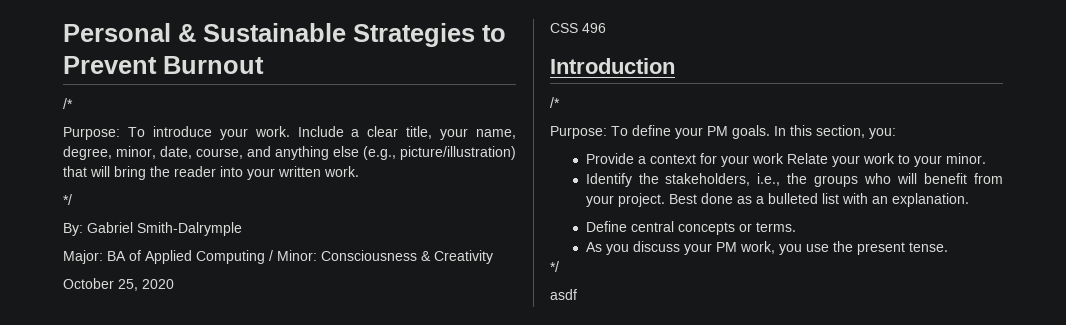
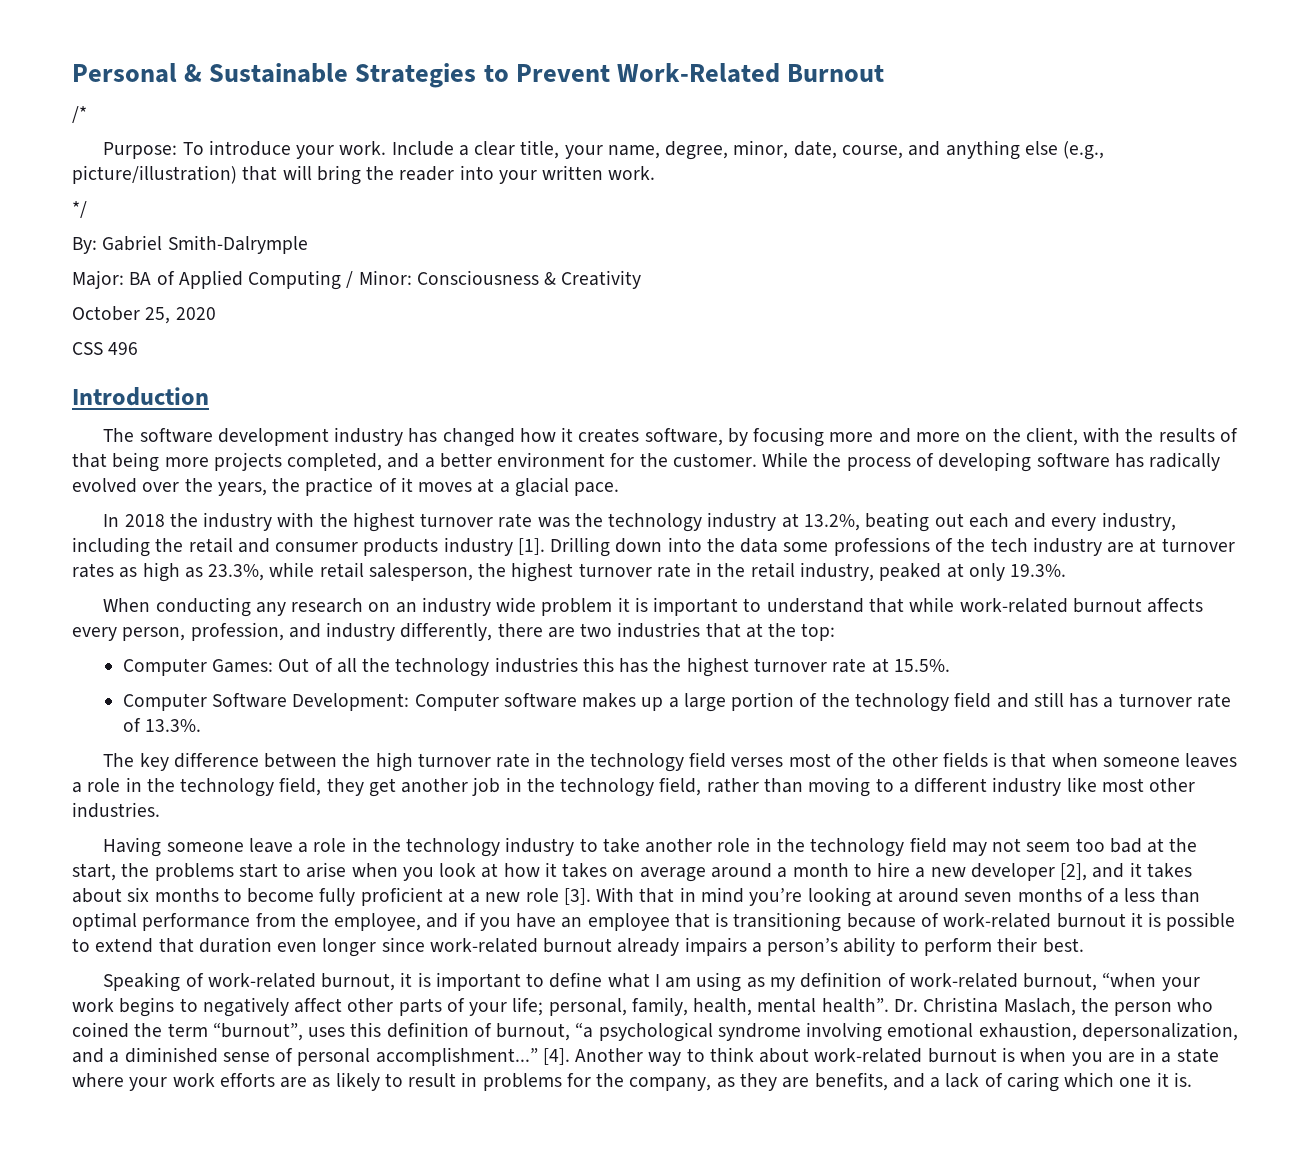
- Personal & Sustainable Strategies to Prevent Burnout
+ Personal & Sustainable Strategies to Prevent Work-Related Burnout
  Introduction
- /*
- Purpose: To define your PM goals. In this section, you:
- Provide a context for your work Relate your work to your minor.
- Identify the stakeholders, i.e., the groups who will benefit from your project. Best done as a bulleted list with an explanation.
- Define central concepts or terms.
- As you discuss your PM work, you use the present tense.
- */
- asdf
+ The software development industry has changed how it creates software, by focusing more and more on the client, with the results of that being more projects completed, and a better environment for the customer. While the process of developing software has radically evolved over the years, the practice of it moves at a glacial pace.
+ In 2018 the industry with the highest turnover rate was the technology industry at 13.2%, beating out each and every industry, including the retail and consumer products industry [1]. Drilling down into the data some professions of the tech industry are at turnover rates as high as 23.3%, while retail salesperson, the highest turnover rate in the retail industry, peaked at only 19.3%.
+ When conducting any research on an industry wide problem it is important to understand that while work-related burnout affects every person, profession, and industry differently, there are two industries that at the top:
+ Computer Games: Out of all the technology industries this has the highest turnover rate at 15.5%.
+ Computer Software Development: Computer software makes up a large portion of the technology field and still has a turnover rate of 13.3%.
+ The key difference between the high turnover rate in the technology field verses most of the other fields is that when someone leaves a role in the technology field, they get another job in the technology field, rather than moving to a different industry like most other industries.
+ Having someone leave a role in the technology industry to take another role in the technology field may not seem too bad at the start, the problems start to arise when you look at how it takes on average around a month to hire a new developer [2], and it takes about six months to become fully proficient at a new role [3]. With that in mind you’re looking at around seven months of a less than optimal performance from the employee, and if you have an employee that is transitioning because of work-related burnout it is possible to extend that duration even longer since work-related burnout already impairs a person’s ability to perform their best.
+ Speaking of work-related burnout, it is important to define what I am using as my definition of work-related burnout, “when your work begins to negatively affect other parts of your life; personal, family, health, mental health”. Dr. Christina Maslach, the person who coined the term “burnout”, uses this definition of burnout, “a psychological syndrome involving emotional exhaustion, depersonalization, and a diminished sense of personal accomplishment...” [4]. Another way to think about work-related burnout is when you are in a state where your work efforts are as likely to result in problems for the company, as they are benefits, and a lack of caring which one it is.

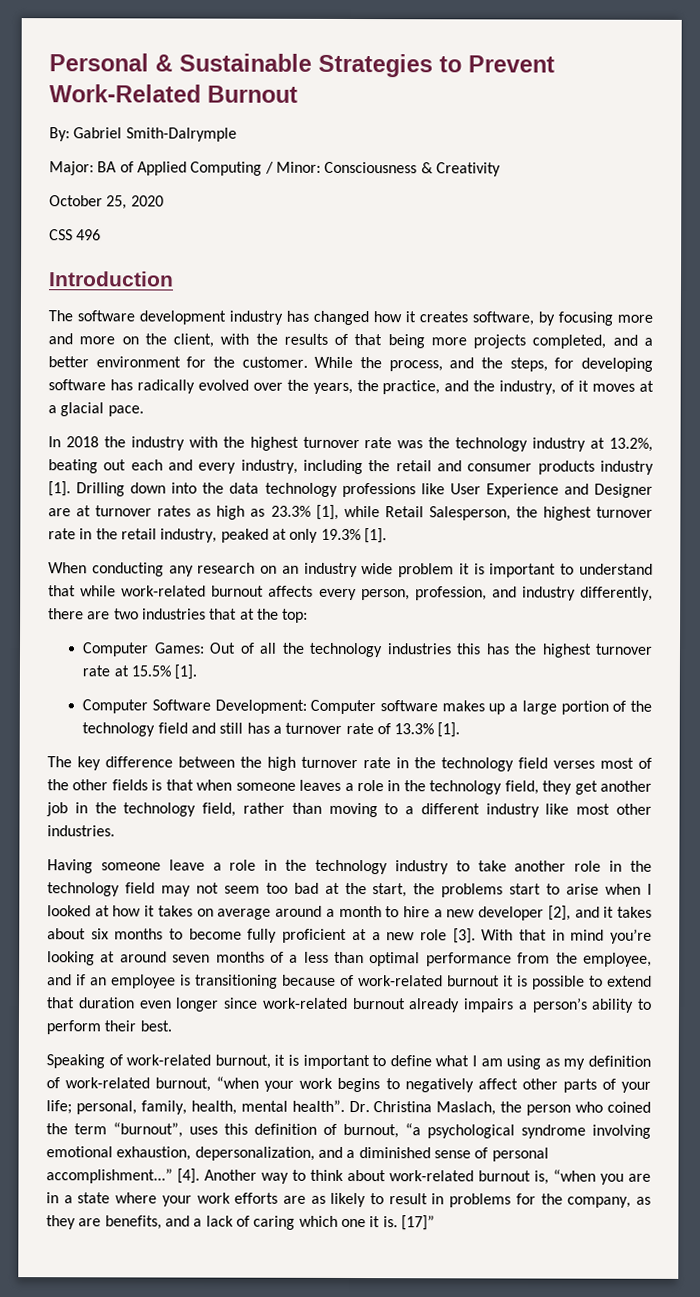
- /*
- Purpose: To introduce your work. Include a clear title, your name, degree, minor, date, course, and anything else (e.g., picture/illustration) that will bring the reader into your written work.
- */
- While the process of developing software has radically evolved over the years, the practice of it moves at a glacial pace.
+ While the process, and the steps, for developing software has radically evolved over the years, the practice, and the industry, of it moves at a glacial pace.
- Drilling down into the data some professions of the tech industry are at turnover rates as high as 23.3%, while retail salesperson, the highest turnover rate in the retail industry, peaked at only 19.3%.
+ Drilling down into the data technology professions like User Experience and Designer are at turnover rates as high as 23.3% [1], while Retail Salesperson, the highest turnover rate in the retail industry, peaked at only 19.3% [1].
- Computer Games: Out of all the technology industries this has the highest turnover rate at 15.5%.
+ Computer Games: Out of all the technology industries this has the highest turnover rate at 15.5% [1].
- Computer Software Development: Computer software makes up a large portion of the technology field and still has a turnover rate of 13.3%.
+ Computer Software Development: Computer software makes up a large portion of the technology field and still has a turnover rate of 13.3% [1].
- Having someone leave a role in the technology industry to take another role in the technology field may not seem too bad at the start, the problems start to arise when you look at how it takes on average around a month to hire a new developer [2], and it takes about six months to become fully proficient at a new role [3].
+ Having someone leave a role in the technology industry to take another role in the technology field may not seem too bad at the start, the problems start to arise when I looked at how it takes on average around a month to hire a new developer [2], and it takes about six months to become fully proficient at a new role [3].
- With that in mind you’re looking at around seven months of a less than optimal performance from the employee, and if you have an employee that is transitioning because of work-related burnout it is possible to extend that duration even longer since work-related burnout already impairs a person’s ability to perform their best.
+ With that in mind you’re looking at around seven months of a less than optimal performance from the employee, and if an employee is transitioning because of work-related burnout it is possible to extend that duration even longer since work-related burnout already impairs a person’s ability to perform their best.
- Another way to think about work-related burnout is when you are in a state where your work efforts are as likely to result in problems for the company, as they are benefits, and a lack of caring which one it is.
+ Another way to think about work-related burnout is, “when you are in a state where your work efforts are as likely to result in problems for the company, as they are benefits, and a lack of caring which one it is.
+ [17]”

